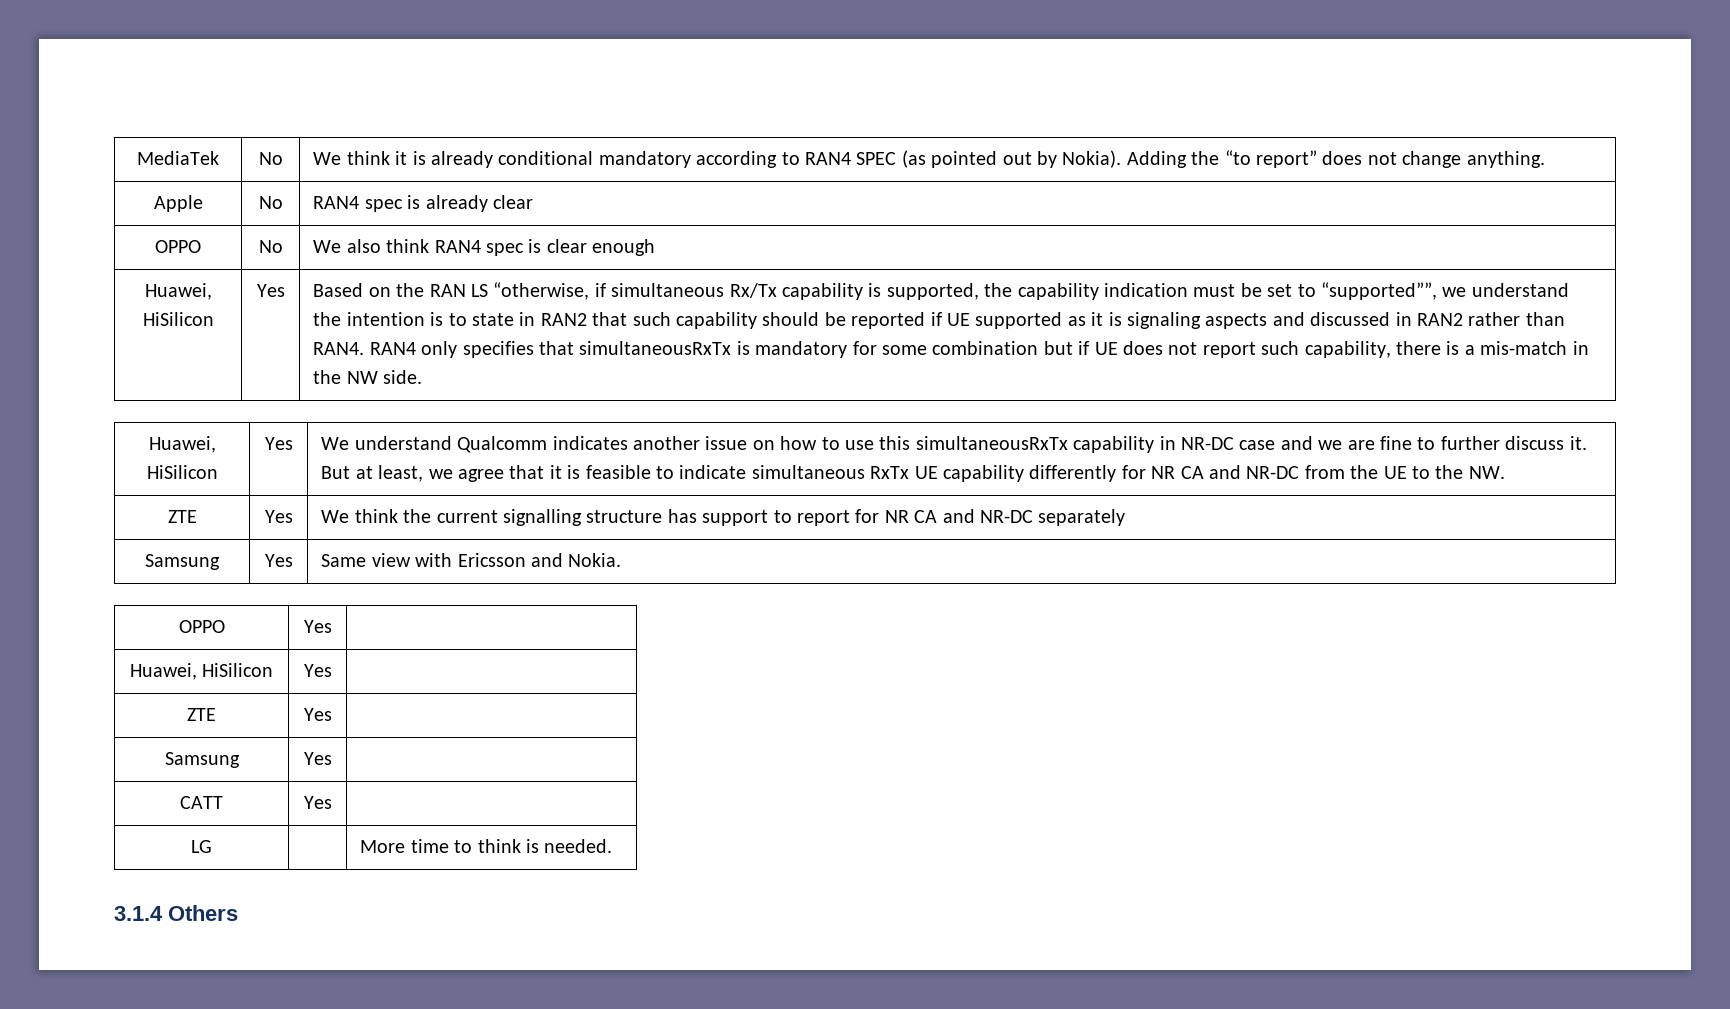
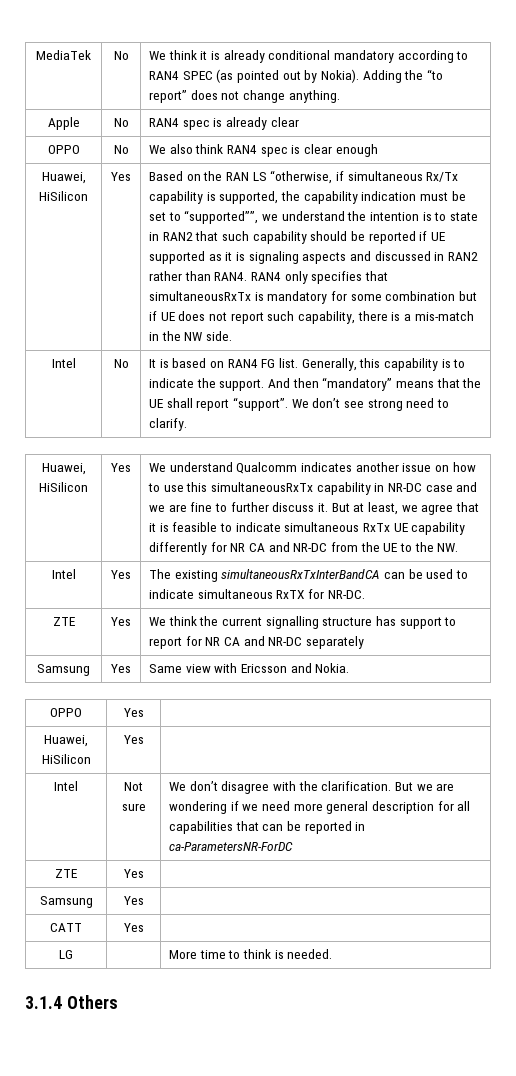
+ Intel | No | It is based on RAN4 FG list. Generally, this capability is to indicate the support. And then “mandatory” means that the UE shall report “support”. We don’t see strong need to clarify.
+ Intel | Yes | The existing simultaneousRxTxInterBandCA can be used to indicate simultaneous RxTX for NR-DC.
+ Intel | Not sure | We don’t disagree with the clarification. But we are wondering if we need more general description for all capabilities that can be reported in ca-ParametersNR-ForDC

